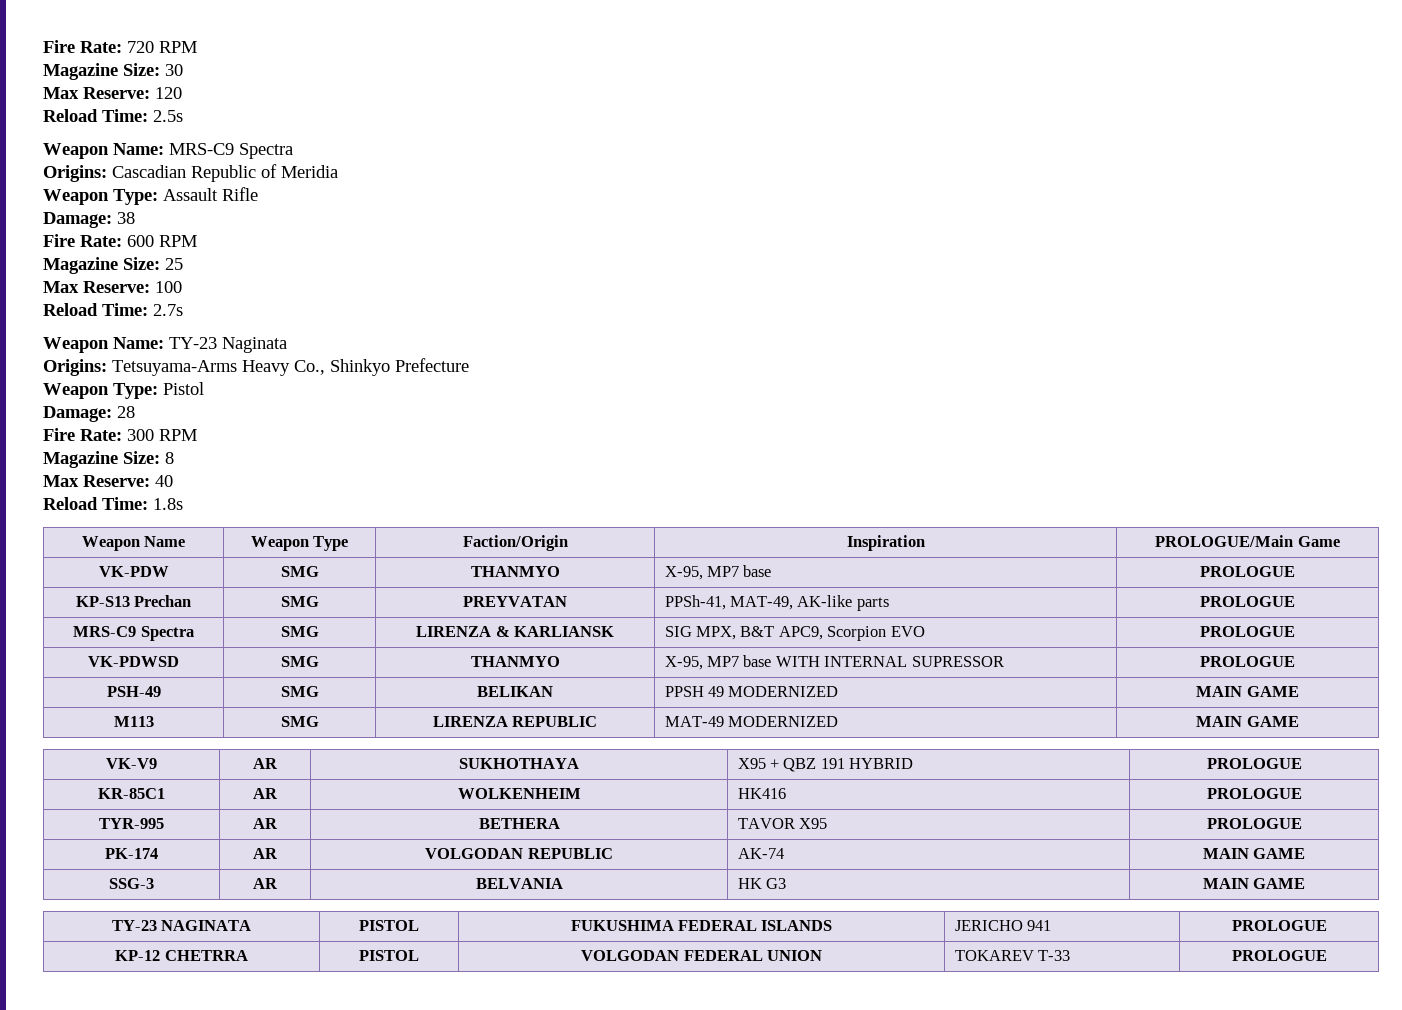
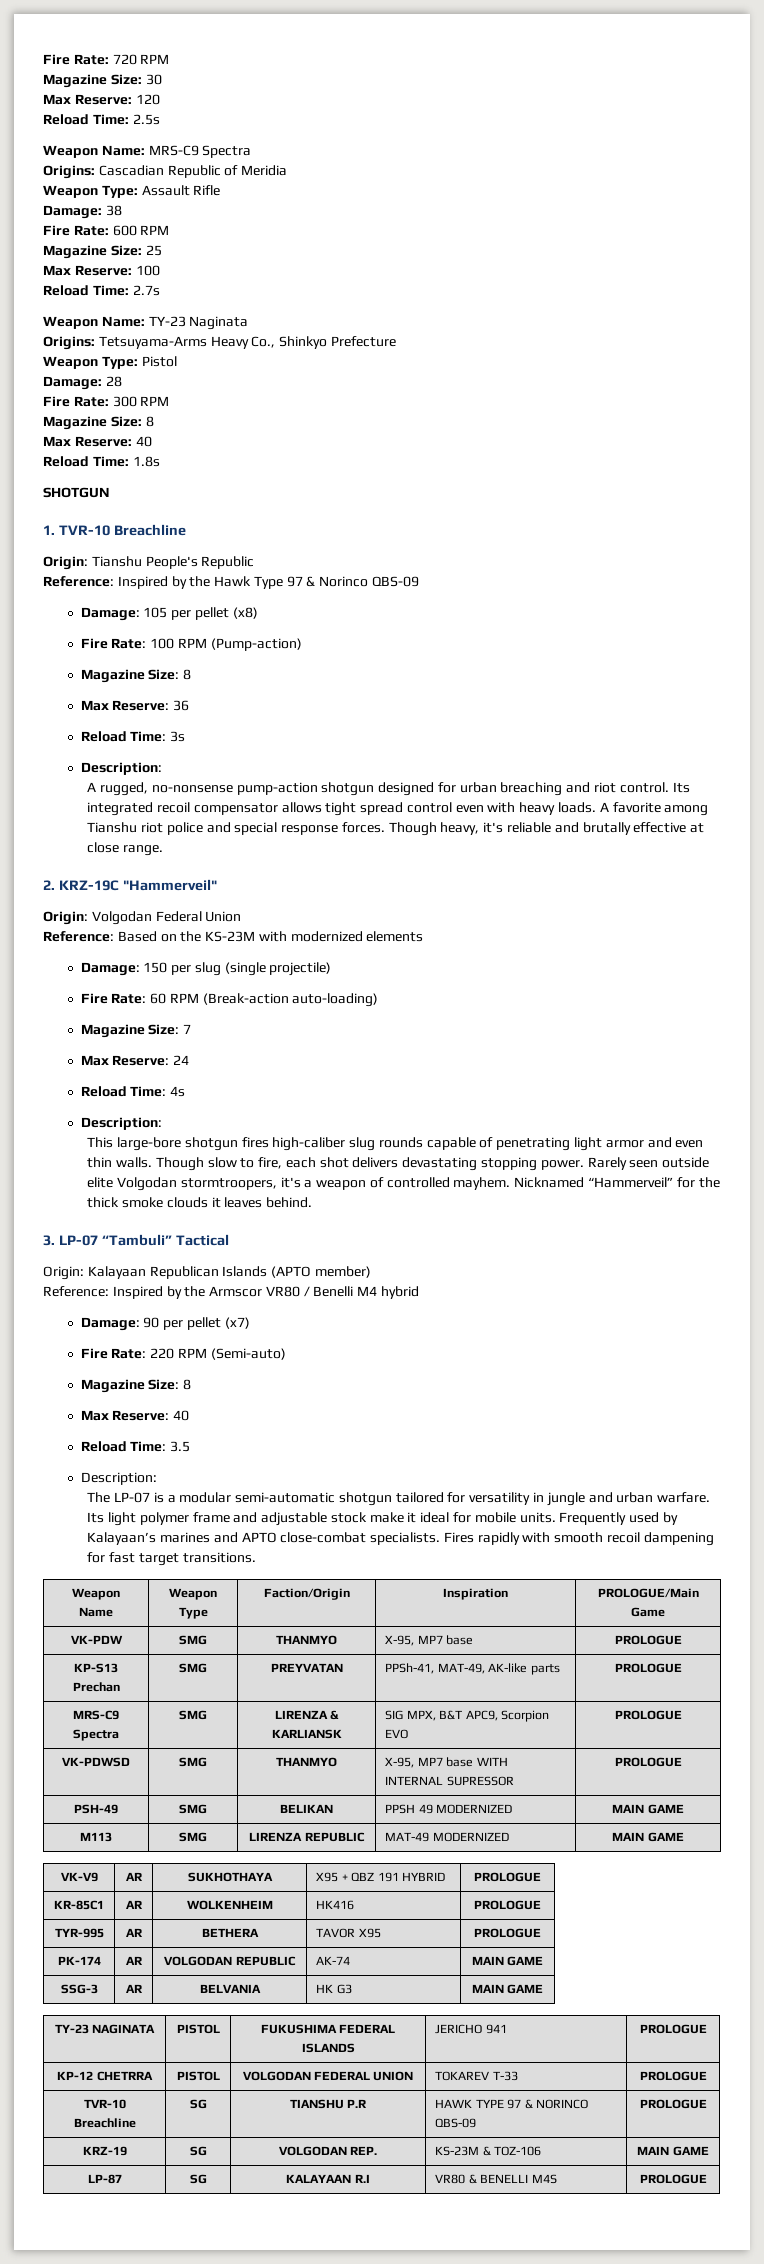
+ SHOTGUN
+ 1. TVR-10 Breachline
+ Origin: Tianshu People's Republic
+ Reference: Inspired by the Hawk Type 97 & Norinco QBS-09
+ Damage: 105 per pellet (x8)
+ Fire Rate: 100 RPM (Pump-action)
+ Magazine Size: 8
+ Max Reserve: 36
+ Reload Time: 3s
+ Description:
+ A rugged, no-nonsense pump-action shotgun designed for urban breaching and riot control. Its integrated recoil compensator allows tight spread control even with heavy loads. A favorite among Tianshu riot police and special response forces. Though heavy, it's reliable and brutally effective at close range.
+ 2. KRZ-19C "Hammerveil"
+ Origin: Volgodan Federal Union
+ Reference: Based on the KS-23M with modernized elements
+ Damage: 150 per slug (single projectile)
+ Fire Rate: 60 RPM (Break-action auto-loading)
+ Magazine Size: 7
+ Max Reserve: 24
+ Reload Time: 4s
+ Description:
+ This large-bore shotgun fires high-caliber slug rounds capable of penetrating light armor and even thin walls. Though slow to fire, each shot delivers devastating stopping power. Rarely seen outside elite Volgodan stormtroopers, it's a weapon of controlled mayhem. Nicknamed “Hammerveil” for the thick smoke clouds it leaves behind.
+ 3. LP-07 “Tambuli” Tactical
+ Origin: Kalayaan Republican Islands (APTO member)
+ Reference: Inspired by the Armscor VR80 / Benelli M4 hybrid
+ Damage: 90 per pellet (x7)
+ Fire Rate: 220 RPM (Semi-auto)
+ Magazine Size: 8
+ Max Reserve: 40
+ Reload Time: 3.5
+ Description:
+ The LP-07 is a modular semi-automatic shotgun tailored for versatility in jungle and urban warfare. Its light polymer frame and adjustable stock make it ideal for mobile units. Frequently used by Kalayaan’s marines and APTO close-combat specialists. Fires rapidly with smooth recoil dampening for fast target transitions.
+ TVR-10 Breachline | SG | TIANSHU P.R | HAWK TYPE 97 & NORINCO QBS-09 | PROLOGUE
+ KRZ-19 | SG | VOLGODAN REP. | KS-23M & TOZ-106 | MAIN GAME
+ LP-87 | SG | KALAYAAN R.I | VR80 & BENELLI M4S | PROLOGUE

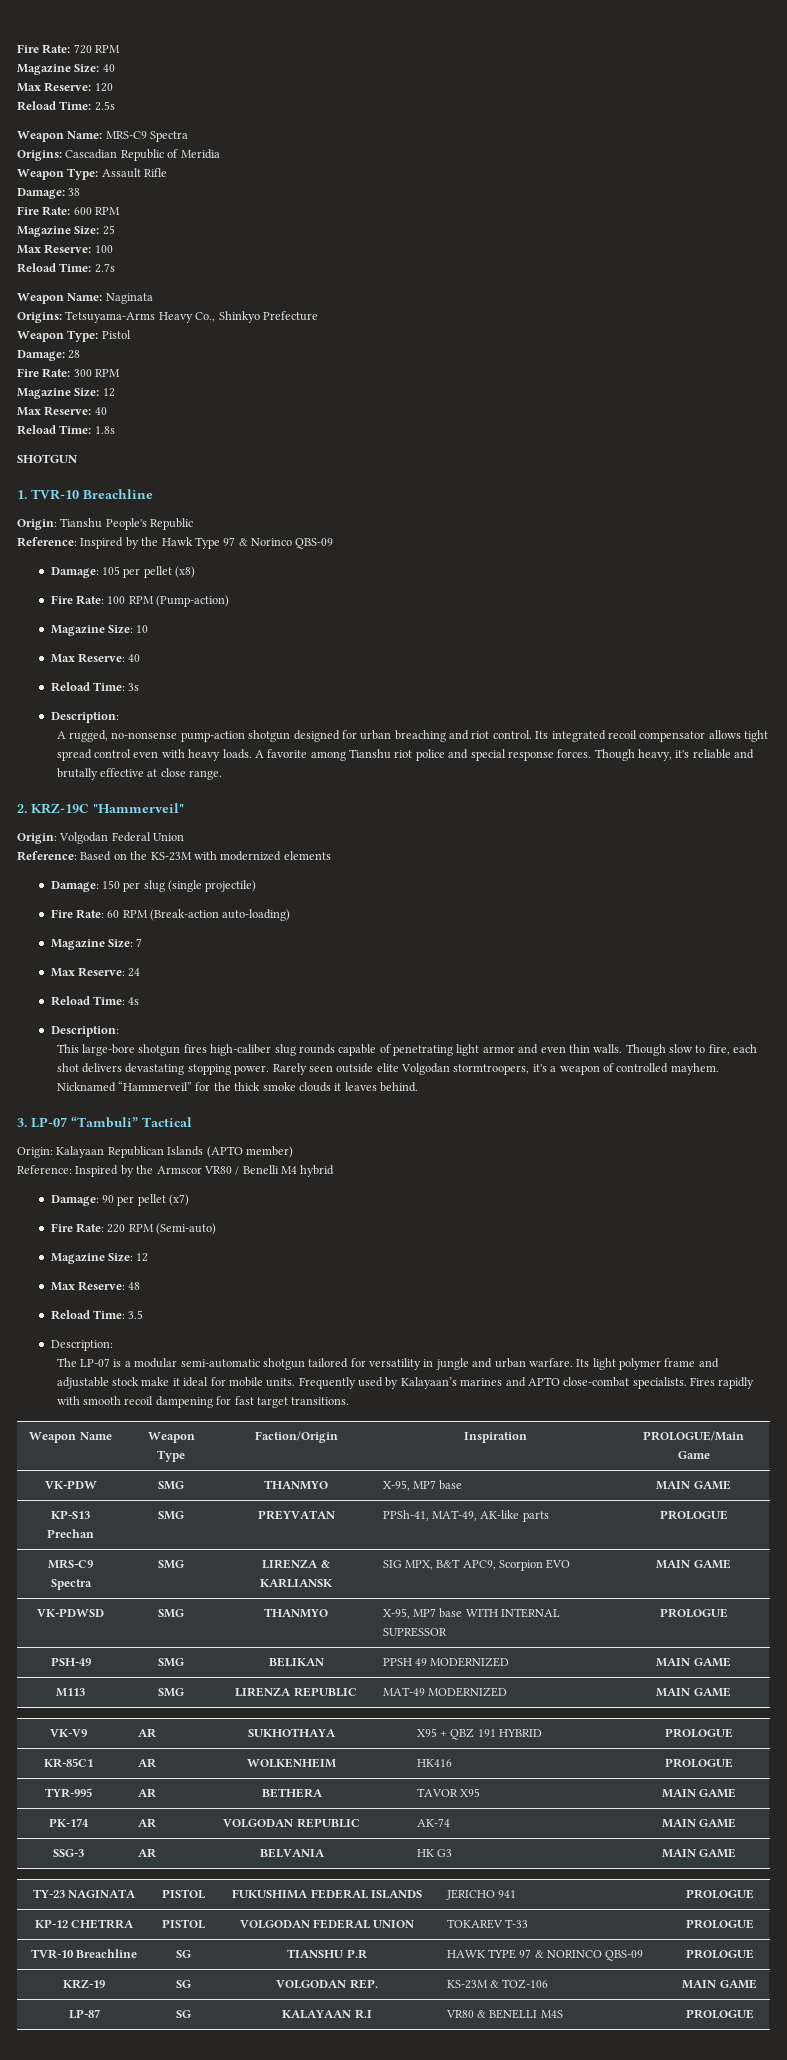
- Magazine Size: 30
+ Magazine Size: 40
- Weapon Name: TY-23 Naginata
+ Weapon Name: Naginata
  Fire Rate: 300 RPM
- Magazine Size: 8
+ Magazine Size: 12
  Fire Rate: 100 RPM (Pump-action)
- Magazine Size: 8
- Max Reserve: 36
+ Magazine Size: 10
+ Max Reserve: 40
  Fire Rate: 220 RPM (Semi-auto)
- Magazine Size: 8
- Max Reserve: 40
+ Magazine Size: 12
+ Max Reserve: 48
- VK-PDW | SMG | THANMYO | X-95, MP7 base | PROLOGUE
+ VK-PDW | SMG | THANMYO | X-95, MP7 base | MAIN GAME
- MRS-C9 Spectra | SMG | LIRENZA & KARLIANSK | SIG MPX, B&T APC9, Scorpion EVO | PROLOGUE
+ MRS-C9 Spectra | SMG | LIRENZA & KARLIANSK | SIG MPX, B&T APC9, Scorpion EVO | MAIN GAME
- TYR-995 | AR | BETHERA | TAVOR X95 | PROLOGUE
+ TYR-995 | AR | BETHERA | TAVOR X95 | MAIN GAME

